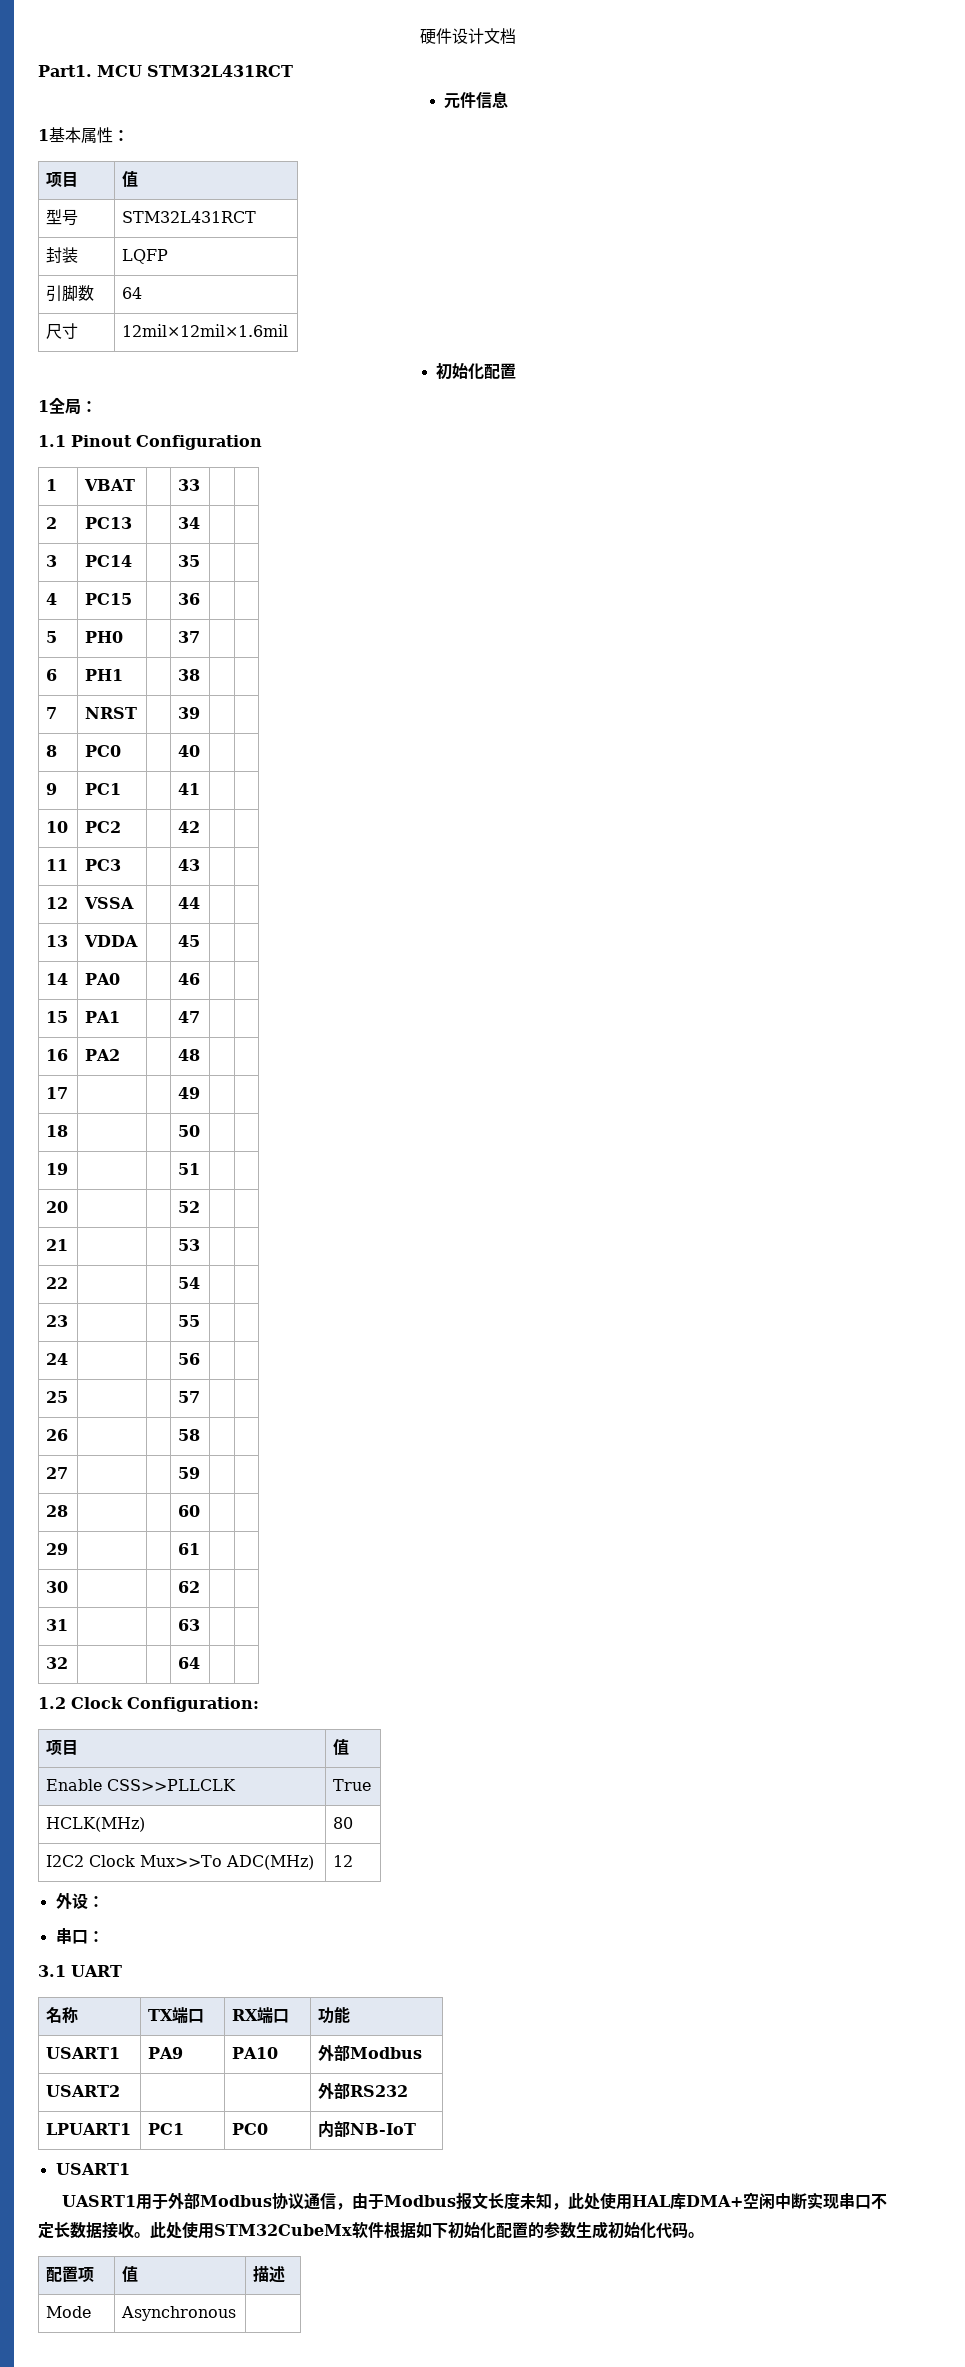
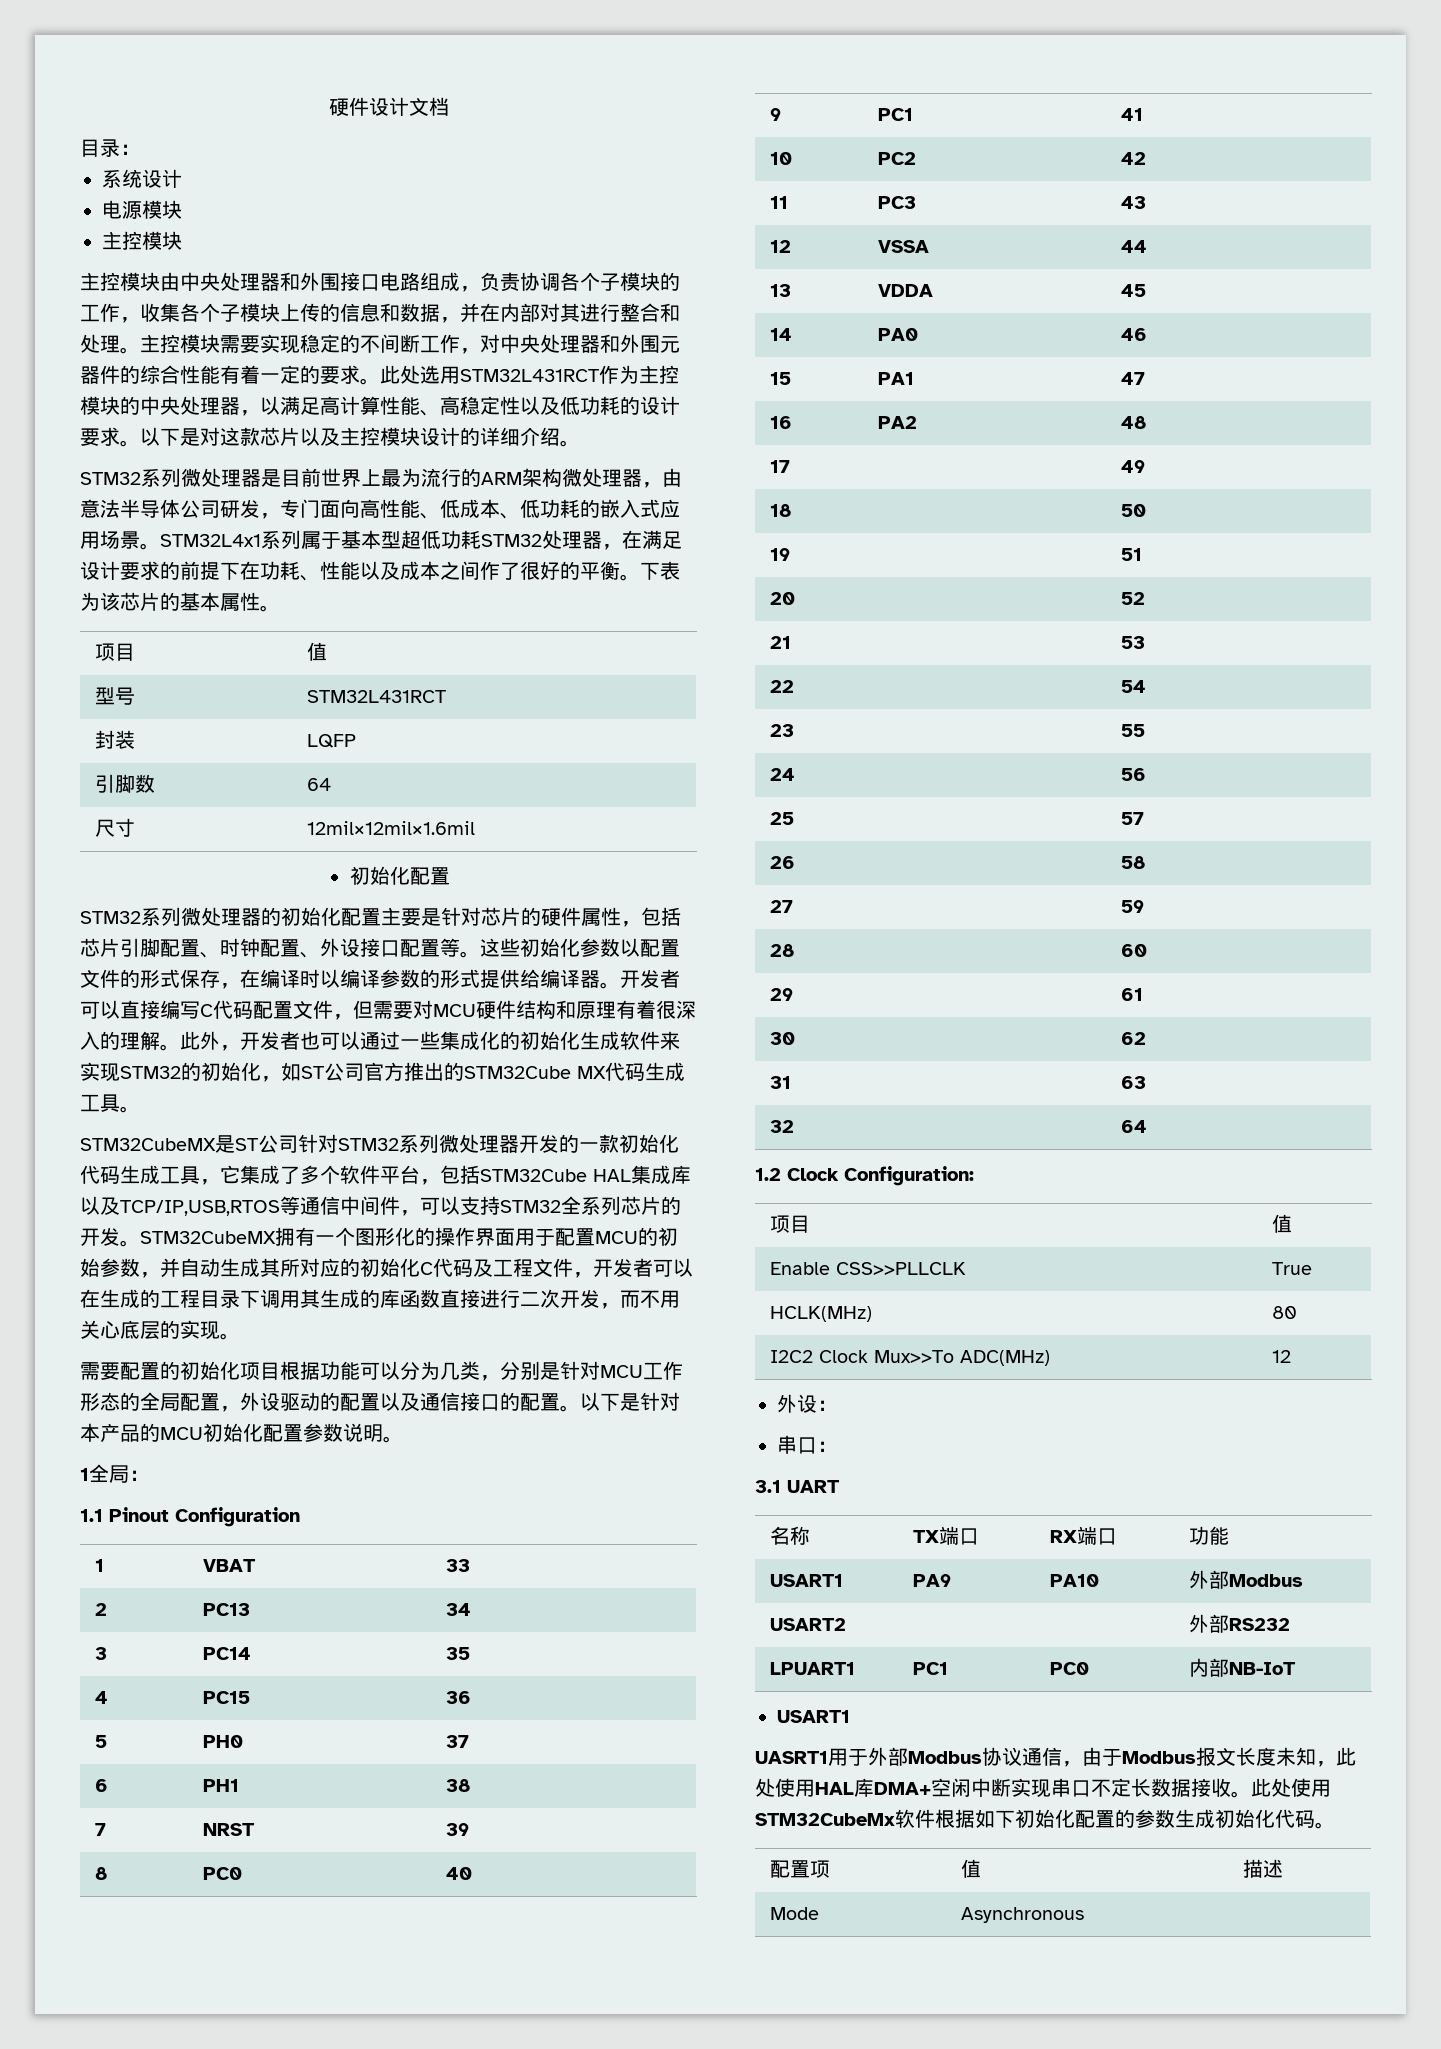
- Part1. MCU STM32L431RCT
- 元件信息
- 1基本属性：
+ 目录：
+ 系统设计
+ 电源模块
+ 主控模块
+ 主控模块由中央处理器和外围接口电路组成，负责协调各个子模块的工作，收集各个子模块上传的信息和数据，并在内部对其进行整合和处理。主控模块需要实现稳定的不间断工作，对中央处理器和外围元器件的综合性能有着一定的要求。此处选用STM32L431RCT作为主控模块的中央处理器，以满足高计算性能、高稳定性以及低功耗的设计要求。以下是对这款芯片以及主控模块设计的详细介绍。
+ STM32系列微处理器是目前世界上最为流行的ARM架构微处理器，由意法半导体公司研发，专门面向高性能、低成本、低功耗的嵌入式应用场景。STM32L4x1系列属于基本型超低功耗STM32处理器，在满足设计要求的前提下在功耗、性能以及成本之间作了很好的平衡。下表为该芯片的基本属性。
+ STM32系列微处理器的初始化配置主要是针对芯片的硬件属性，包括芯片引脚配置、时钟配置、外设接口配置等。这些初始化参数以配置文件的形式保存，在编译时以编译参数的形式提供给编译器。开发者可以直接编写C代码配置文件，但需要对MCU硬件结构和原理有着很深入的理解。此外，开发者也可以通过一些集成化的初始化生成软件来实现STM32的初始化，如ST公司官方推出的STM32Cube MX代码生成工具。
+ STM32CubeMX是ST公司针对STM32系列微处理器开发的一款初始化代码生成工具，它集成了多个软件平台，包括STM32Cube HAL集成库以及TCP/IP,USB,RTOS等通信中间件，可以支持STM32全系列芯片的开发。STM32CubeMX拥有一个图形化的操作界面用于配置MCU的初始参数，并自动生成其所对应的初始化C代码及工程文件，开发者可以在生成的工程目录下调用其生成的库函数直接进行二次开发，而不用关心底层的实现。
+ 需要配置的初始化项目根据功能可以分为几类，分别是针对MCU工作形态的全局配置，外设驱动的配置以及通信接口的配置。以下是针对本产品的MCU初始化配置参数说明。

